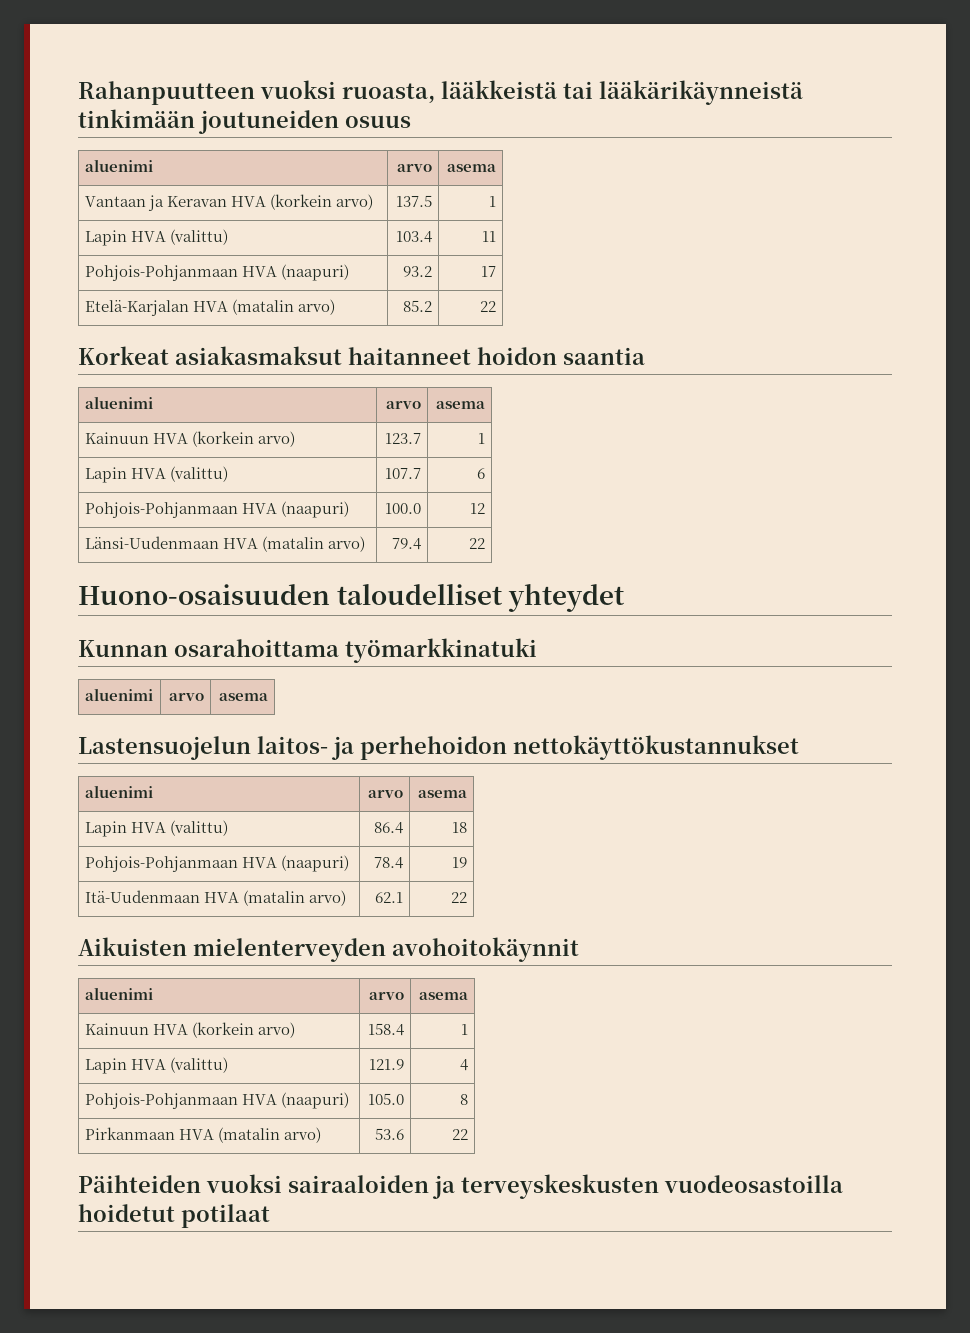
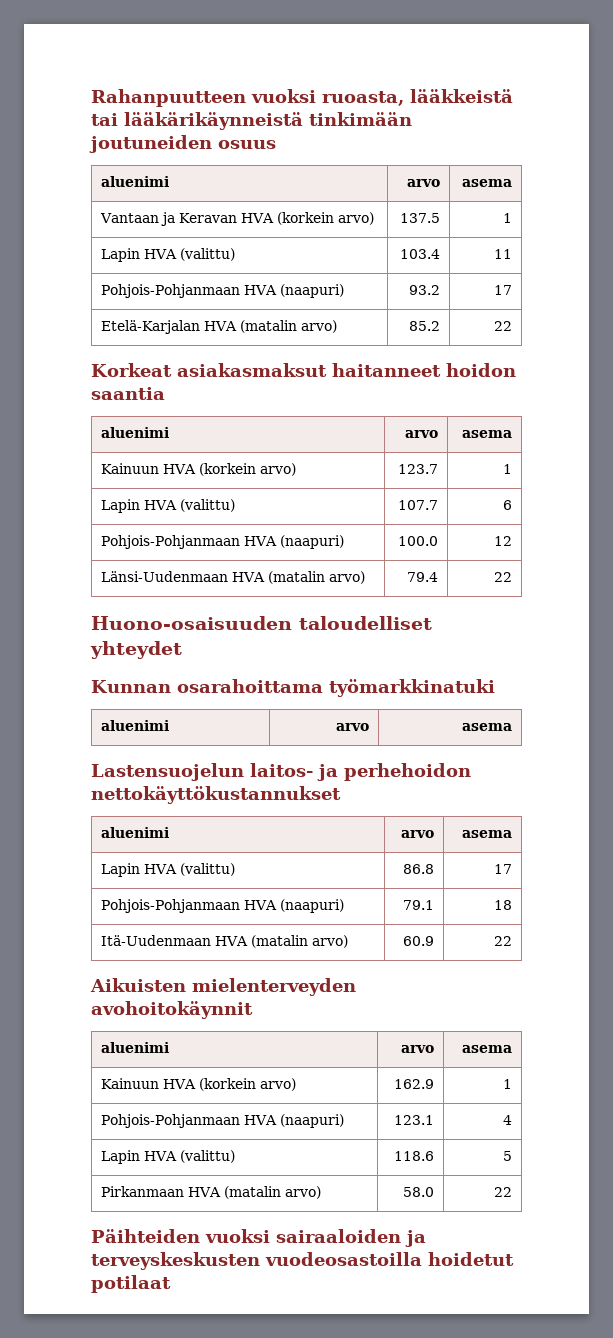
- Lapin HVA (valittu) | 86.4 | 18
- Pohjois-Pohjanmaan HVA (naapuri) | 78.4 | 19
+ Lapin HVA (valittu) | 86.8 | 17
+ Pohjois-Pohjanmaan HVA (naapuri) | 79.1 | 18
- Itä-Uudenmaan HVA (matalin arvo) | 62.1 | 22
+ Itä-Uudenmaan HVA (matalin arvo) | 60.9 | 22
- Kainuun HVA (korkein arvo) | 158.4 | 1
- Lapin HVA (valittu) | 121.9 | 4
- Pohjois-Pohjanmaan HVA (naapuri) | 105.0 | 8
+ Kainuun HVA (korkein arvo) | 162.9 | 1
+ Pohjois-Pohjanmaan HVA (naapuri) | 123.1 | 4
+ Lapin HVA (valittu) | 118.6 | 5
- Pirkanmaan HVA (matalin arvo) | 53.6 | 22
+ Pirkanmaan HVA (matalin arvo) | 58.0 | 22

